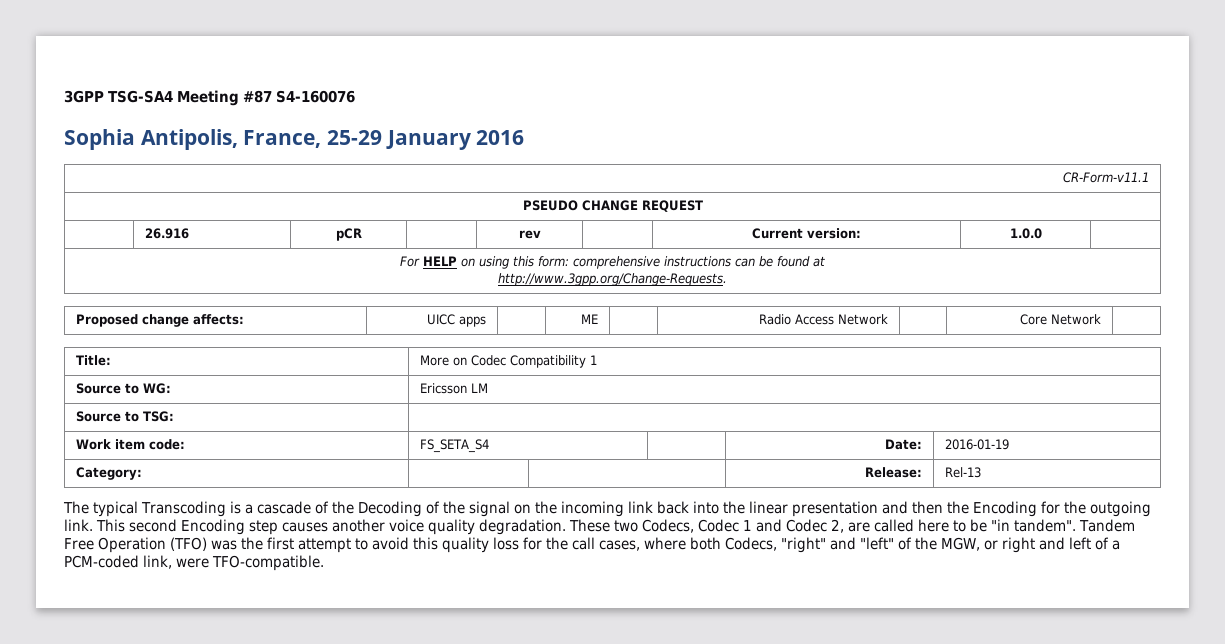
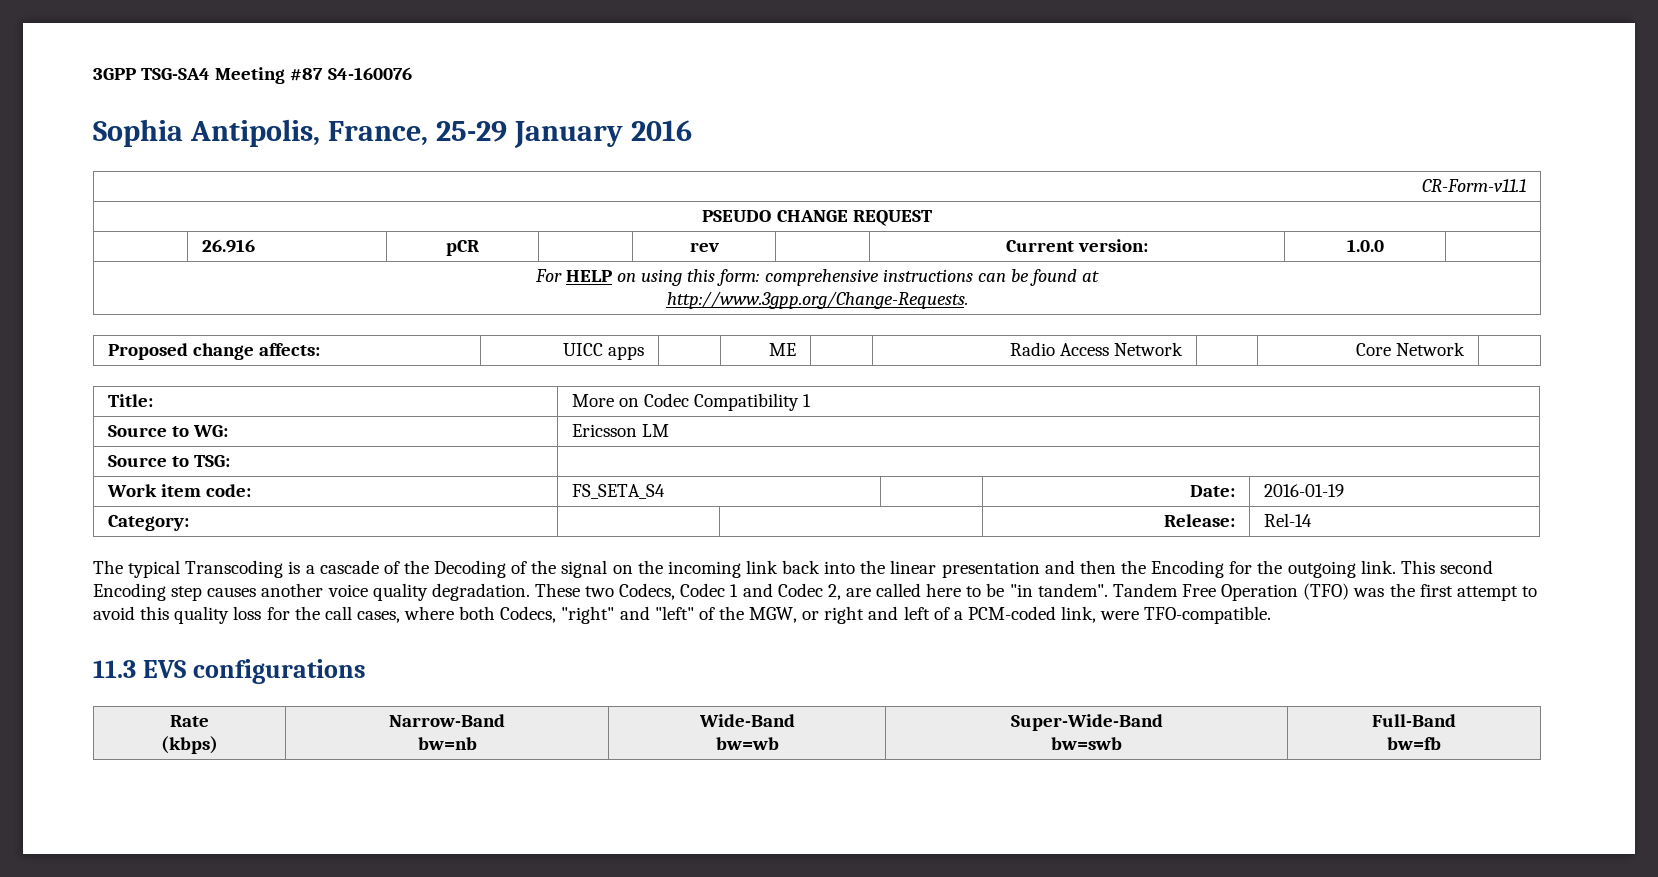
- Category: | | | Release: | Rel-13
+ Category: | | | Release: | Rel-14
+ 11.3 EVS configurations
+ Rate
+ (kbps) | Narrow-Band
+ bw=nb | Wide-Band
+ bw=wb | Super-Wide-Band
+ bw=swb | Full-Band
+ bw=fb

